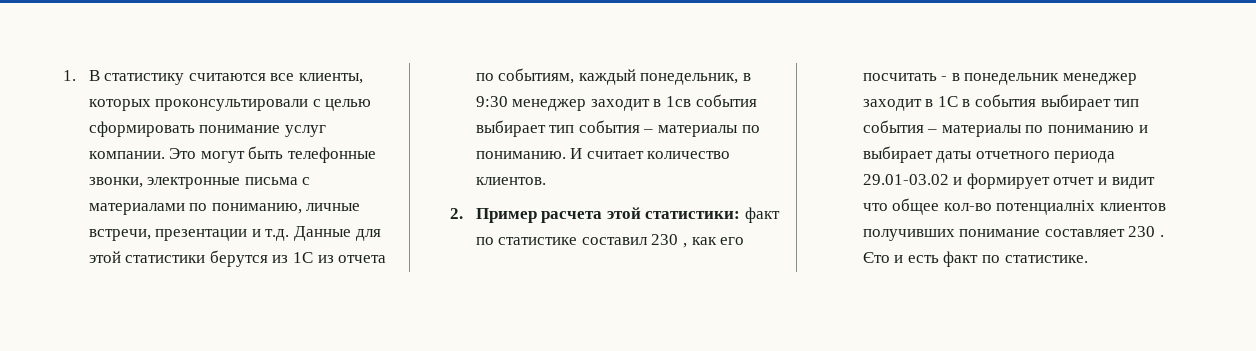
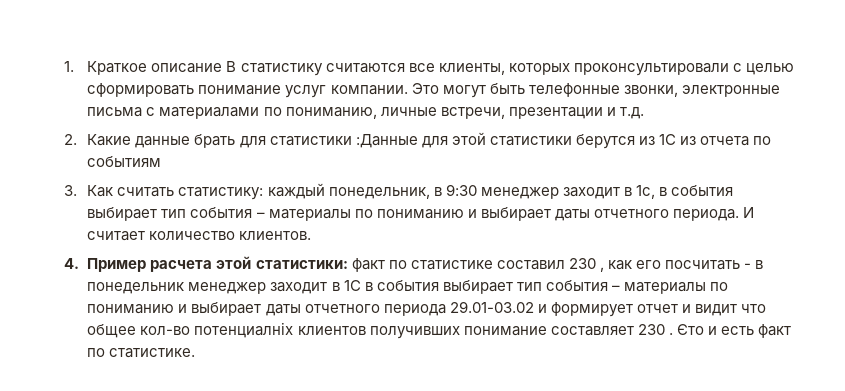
- 1. В статистику считаются все клиенты, которых проконсультировали с целью сформировать понимание услуг компании.
+ 1. Краткое описание В статистику считаются все клиенты, которых проконсультировали с целью сформировать понимание услуг компании.
- Это могут быть телефонные звонки, электронные письма с материалами по пониманию, личные встречи, презентации и т.д. Данные для этой статистики берутся из 1С из отчета по событиям, каждый понедельник, в 9:30 менеджер заходит в 1св события выбирает тип события – материалы по пониманию.
+ Это могут быть телефонные звонки, электронные письма с материалами по пониманию, личные встречи, презентации и т.д.
+ 2. Какие данные брать для статистики :Данные для этой статистики берутся из 1С из отчета по событиям
+ 3. Как считать статистику: каждый понедельник, в 9:30 менеджер заходит в 1с, в события выбирает тип события – материалы по пониманию и выбирает даты отчетного периода.
- 2. Пример расчета этой статистики: факт по статистике составил 230 , как его посчитать - в понедельник менеджер заходит в 1С в события выбирает тип события – материалы по пониманию и выбирает даты отчетного периода 29.01-03.02 и формирует отчет и видит что общее кол-во потенциалніх клиентов получивших понимание составляет 230 .
+ 4. Пример расчета этой статистики: факт по статистике составил 230 , как его посчитать - в понедельник менеджер заходит в 1С в события выбирает тип события – материалы по пониманию и выбирает даты отчетного периода 29.01-03.02 и формирует отчет и видит что общее кол-во потенциалніх клиентов получивших понимание составляет 230 .

